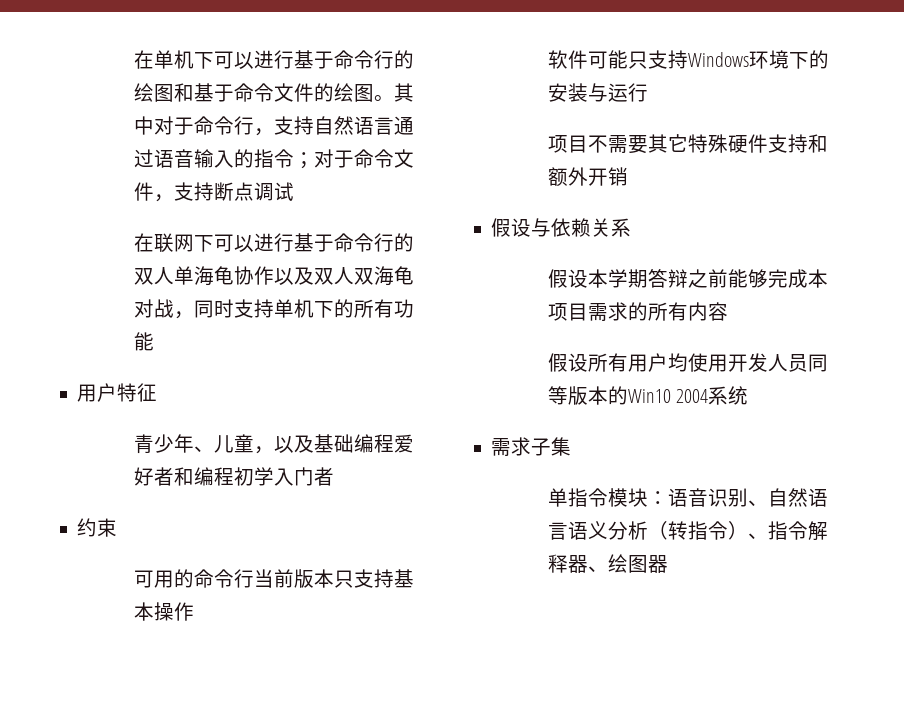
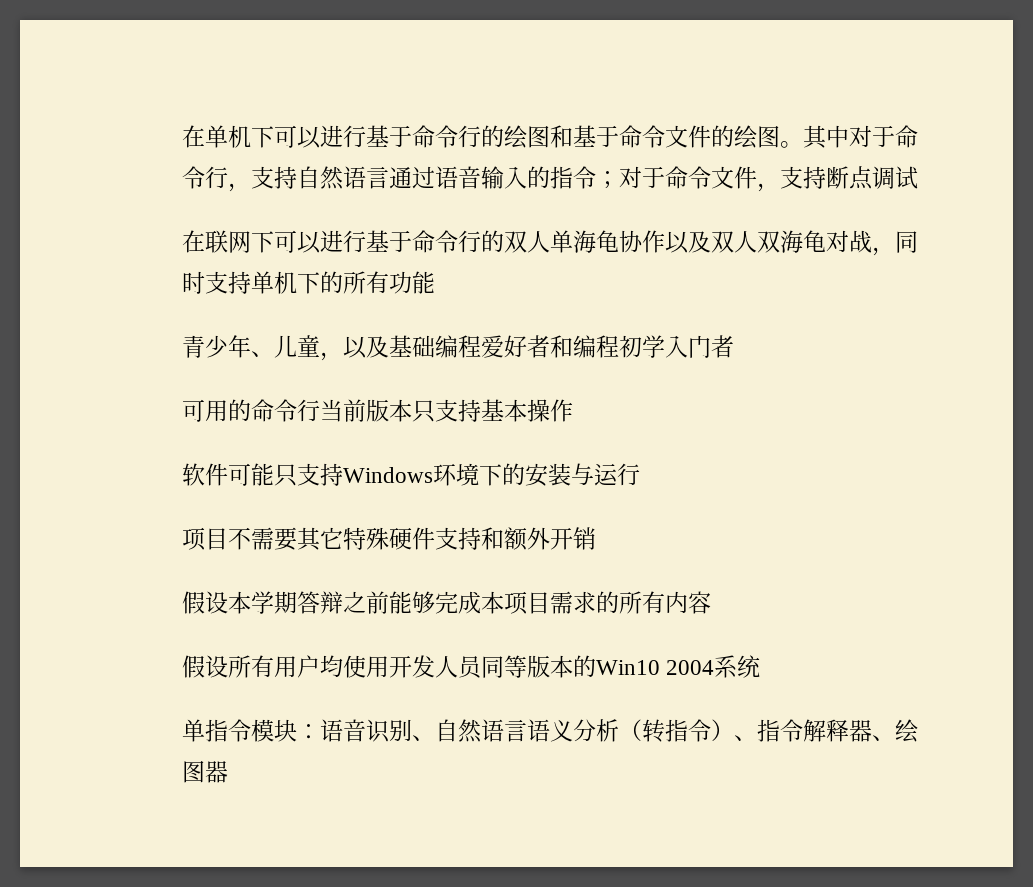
- 用户特征
- 约束
- 假设与依赖关系
- 需求子集

